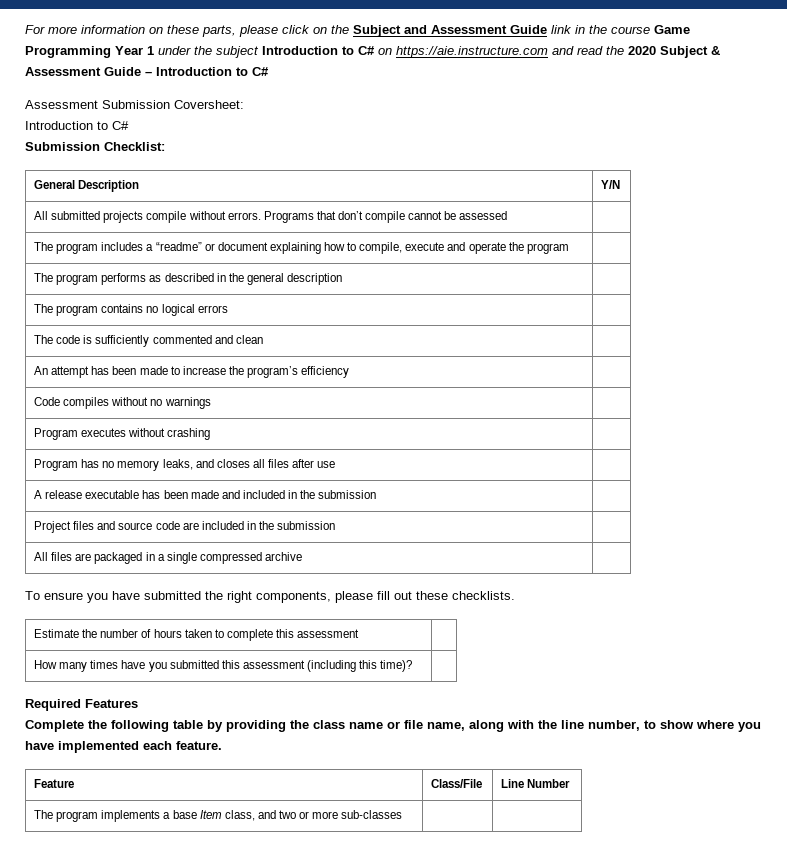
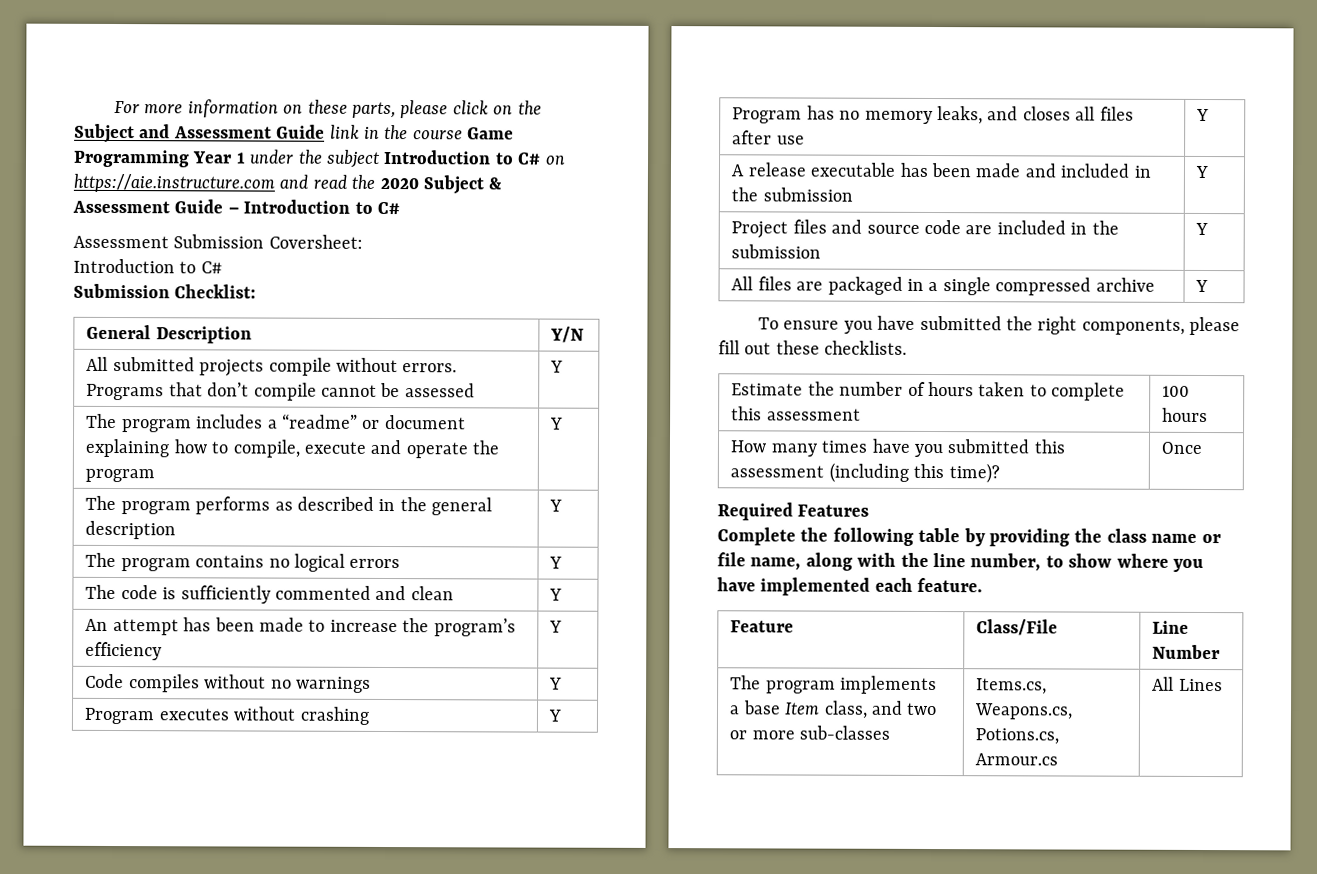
- All submitted projects compile without errors. Programs that don’t compile cannot be assessed |
+ All submitted projects compile without errors. Programs that don’t compile cannot be assessed | Y
- The program includes a “readme” or document explaining how to compile, execute and operate the program |
+ The program includes a “readme” or document explaining how to compile, execute and operate the program | Y
- The program performs as described in the general description |
+ The program performs as described in the general description | Y
- The program contains no logical errors |
+ The program contains no logical errors | Y
- The code is sufficiently commented and clean |
+ The code is sufficiently commented and clean | Y
- An attempt has been made to increase the program’s efficiency |
+ An attempt has been made to increase the program’s efficiency | Y
- Code compiles without no warnings |
+ Code compiles without no warnings | Y
- Program executes without crashing |
+ Program executes without crashing | Y
- Program has no memory leaks, and closes all files after use |
+ Program has no memory leaks, and closes all files after use | Y
- A release executable has been made and included in the submission |
+ A release executable has been made and included in the submission | Y
- Project files and source code are included in the submission |
+ Project files and source code are included in the submission | Y
- All files are packaged in a single compressed archive |
+ All files are packaged in a single compressed archive | Y
- Estimate the number of hours taken to complete this assessment |
+ Estimate the number of hours taken to complete this assessment | 100 hours
- How many times have you submitted this assessment (including this time)? |
+ How many times have you submitted this assessment (including this time)? | Once
- The program implements a base Item class, and two or more sub-classes | |
+ The program implements a base Item class, and two or more sub-classes | Items.cs, Weapons.cs, Potions.cs, Armour.cs | All Lines

